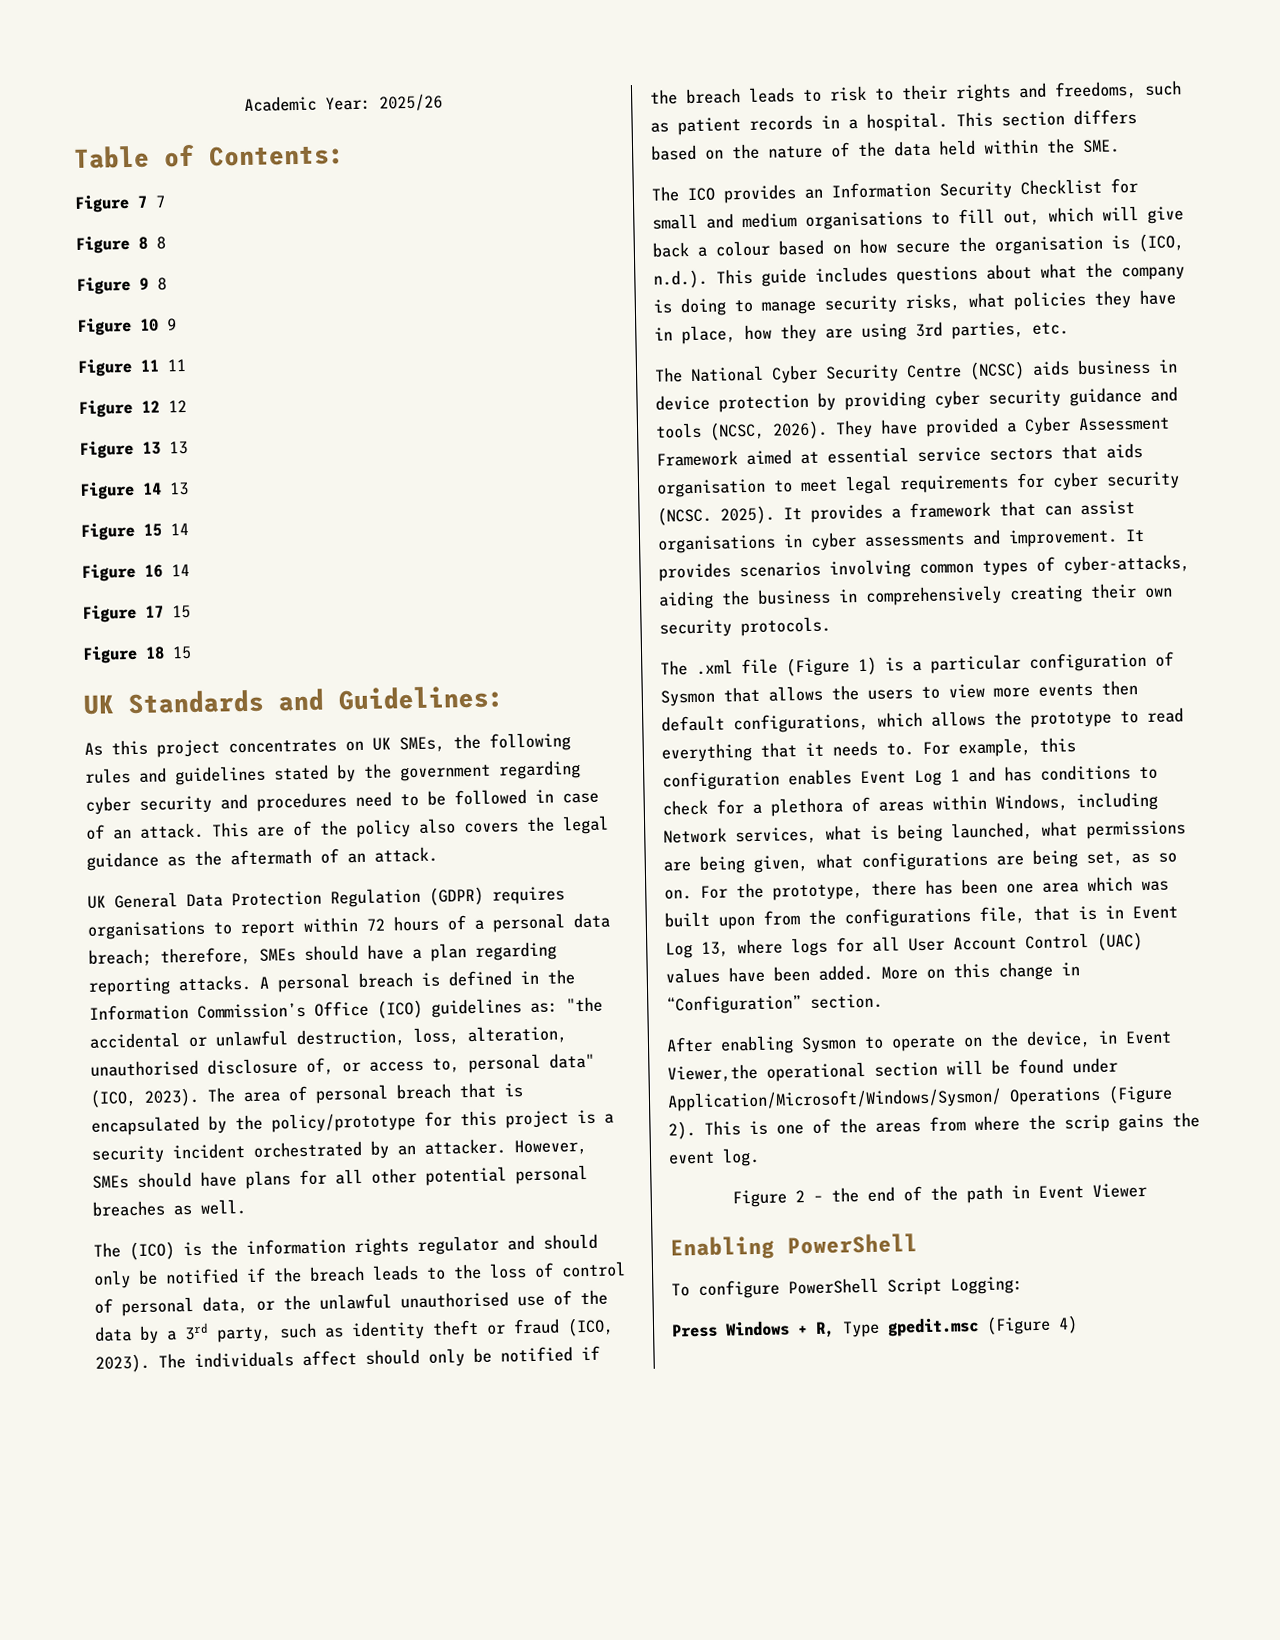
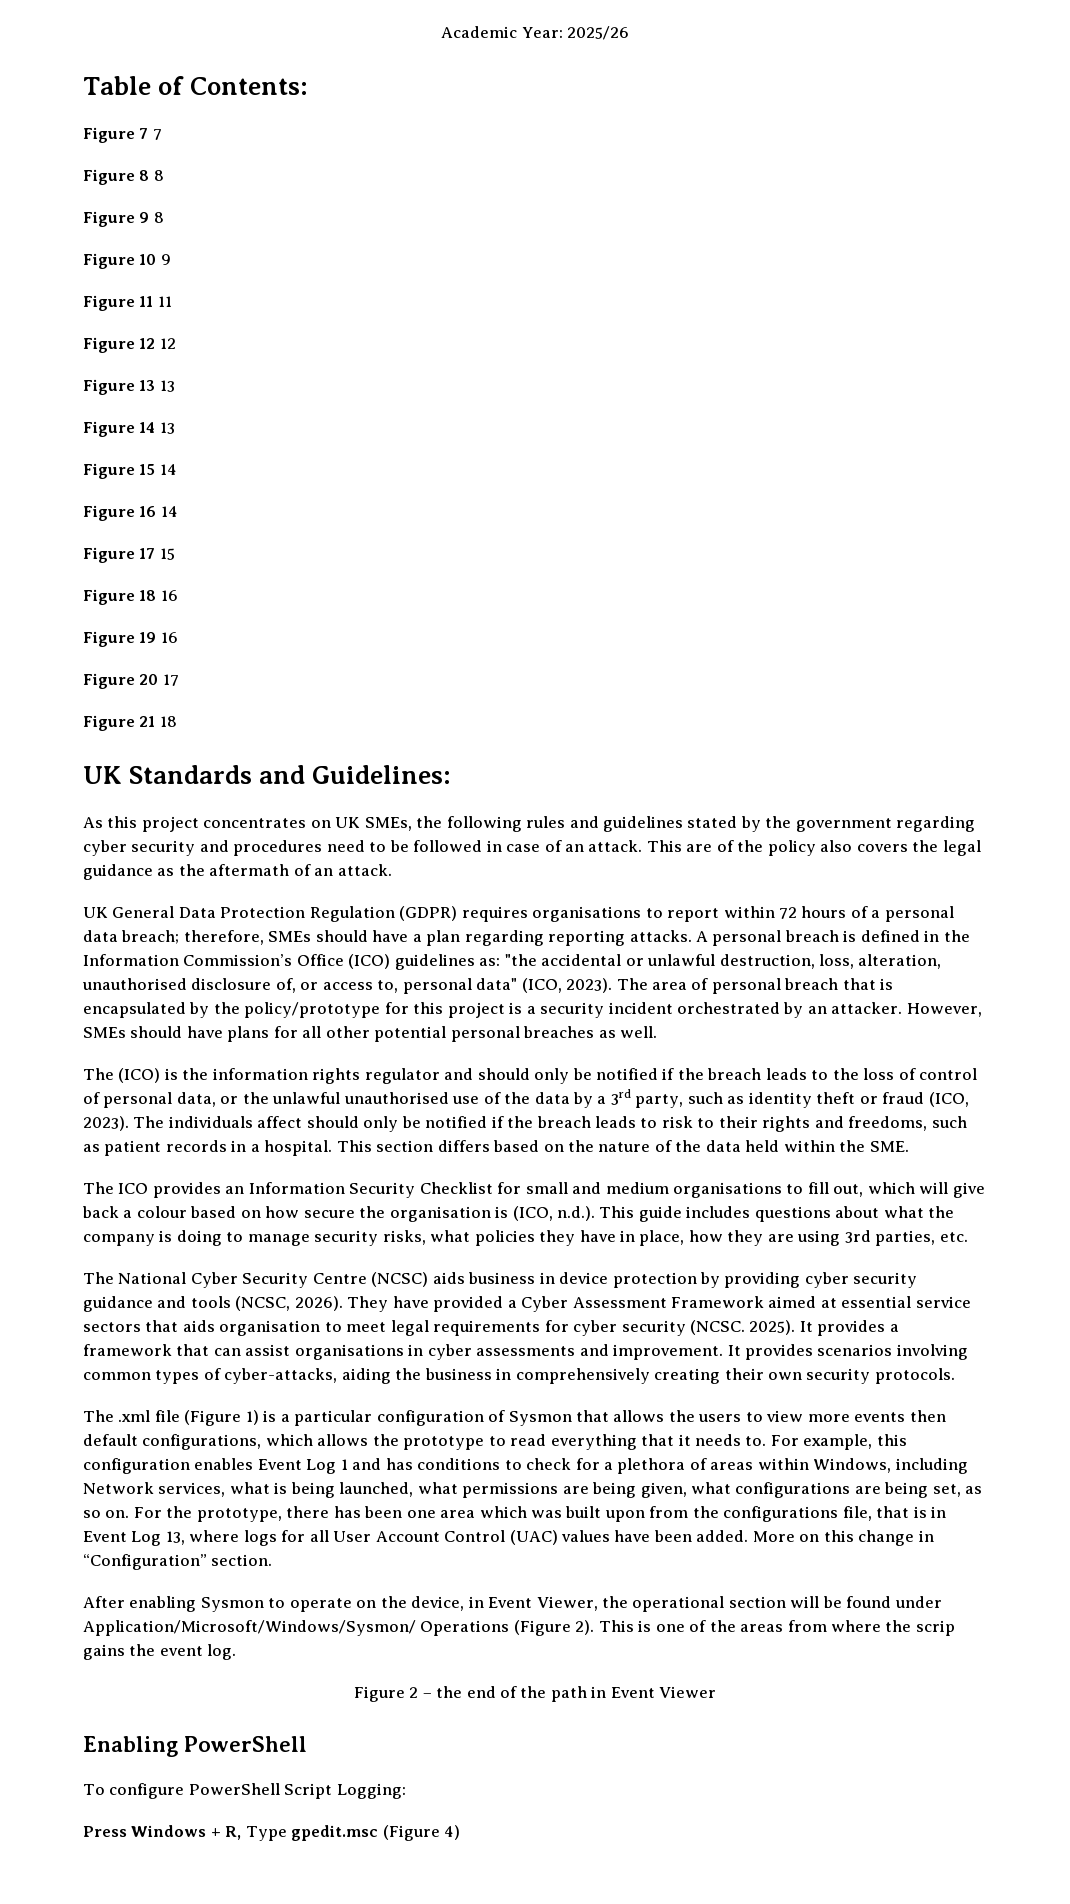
- Figure 18 15
+ Figure 18 16
+ Figure 19 16
+ Figure 20 17
+ Figure 21 18
- After enabling Sysmon to operate on the device, in Event Viewer,the operational section will be found under Application/Microsoft/Windows/Sysmon/ Operations (Figure 2).
+ After enabling Sysmon to operate on the device, in Event Viewer, the operational section will be found under Application/Microsoft/Windows/Sysmon/ Operations (Figure 2).

